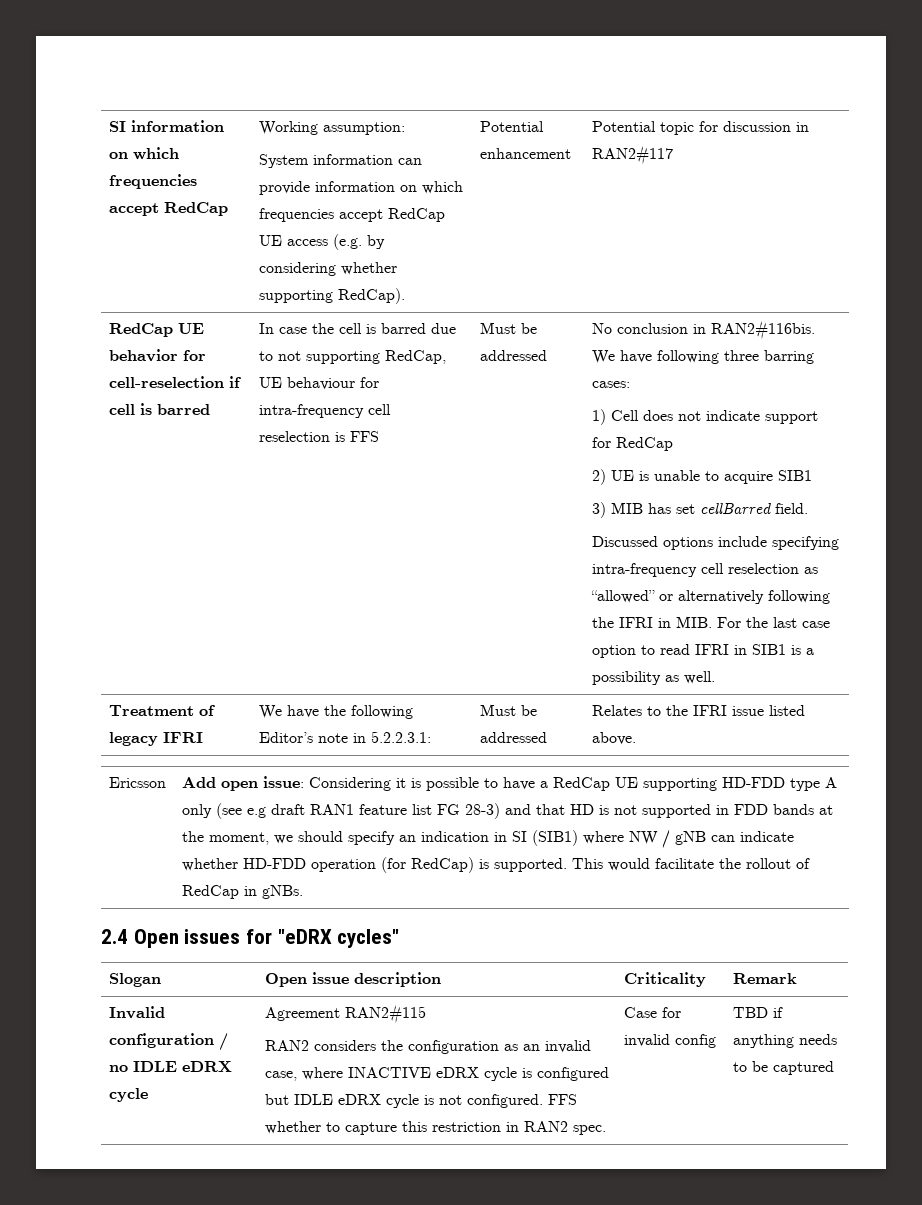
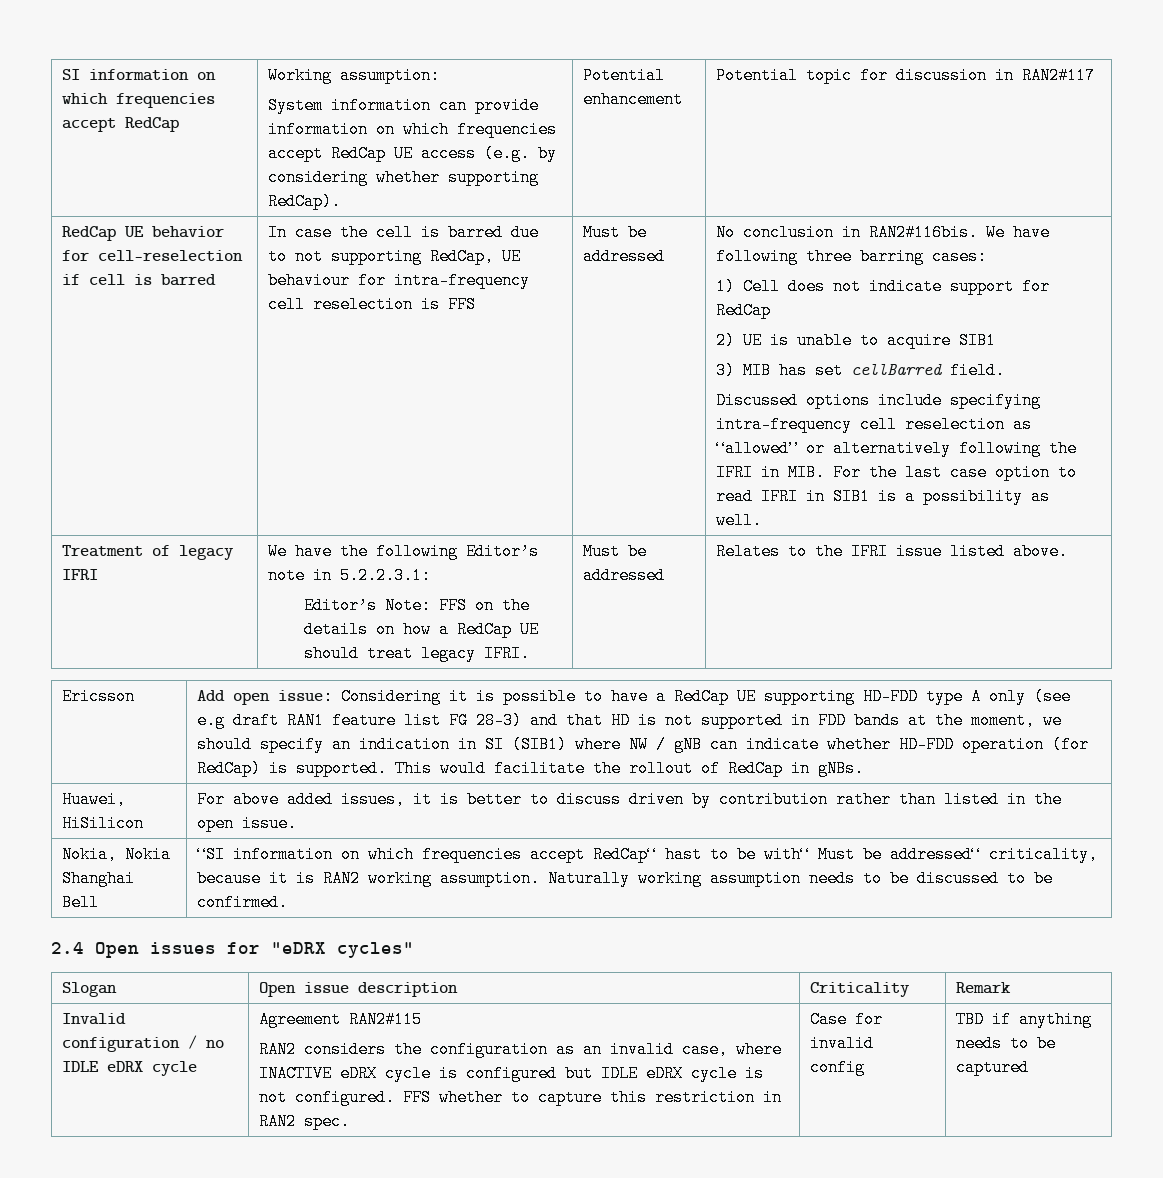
- Treatment of legacy IFRI | We have the following Editor’s note in 5.2.2.3.1: | Must be addressed | Relates to the IFRI issue listed above.
+ Treatment of legacy IFRI | We have the following Editor’s note in 5.2.2.3.1:
+ Editor’s Note: FFS on the details on how a RedCap UE should treat legacy IFRI. | Must be addressed | Relates to the IFRI issue listed above.
+ Huawei, HiSilicon | For above added issues, it is better to discuss driven by contribution rather than listed in the open issue.
+ Nokia, Nokia Shanghai Bell | “SI information on which frequencies accept RedCap“ hast to be with“ Must be addressed“ criticality, because it is RAN2 working assumption. Naturally working assumption needs to be discussed to be confirmed.

